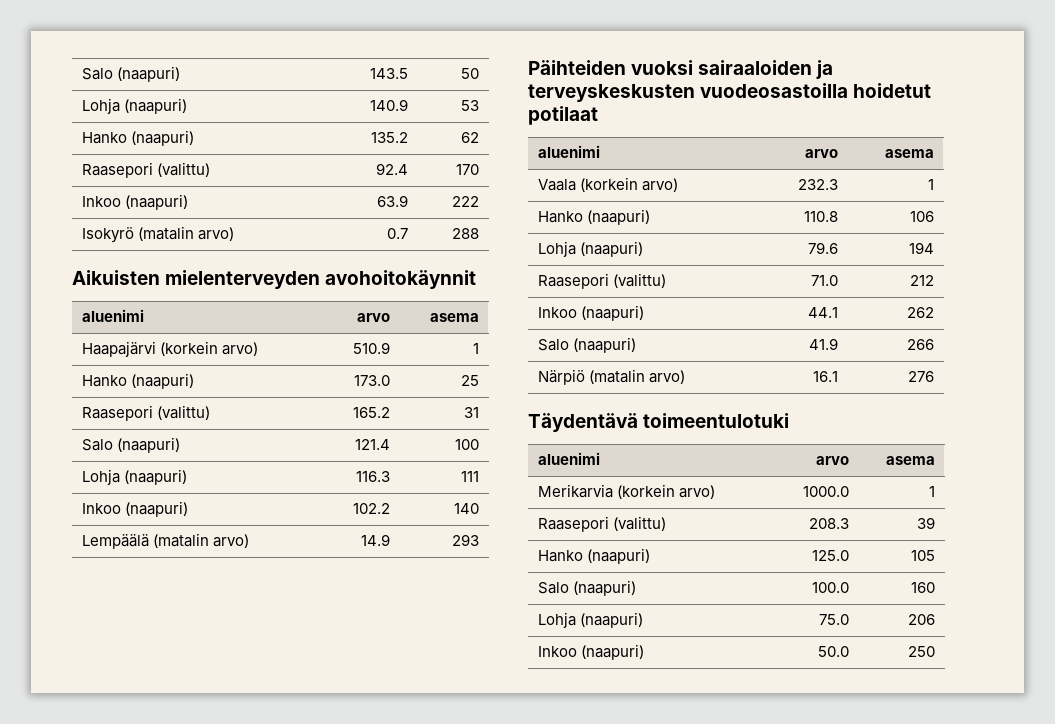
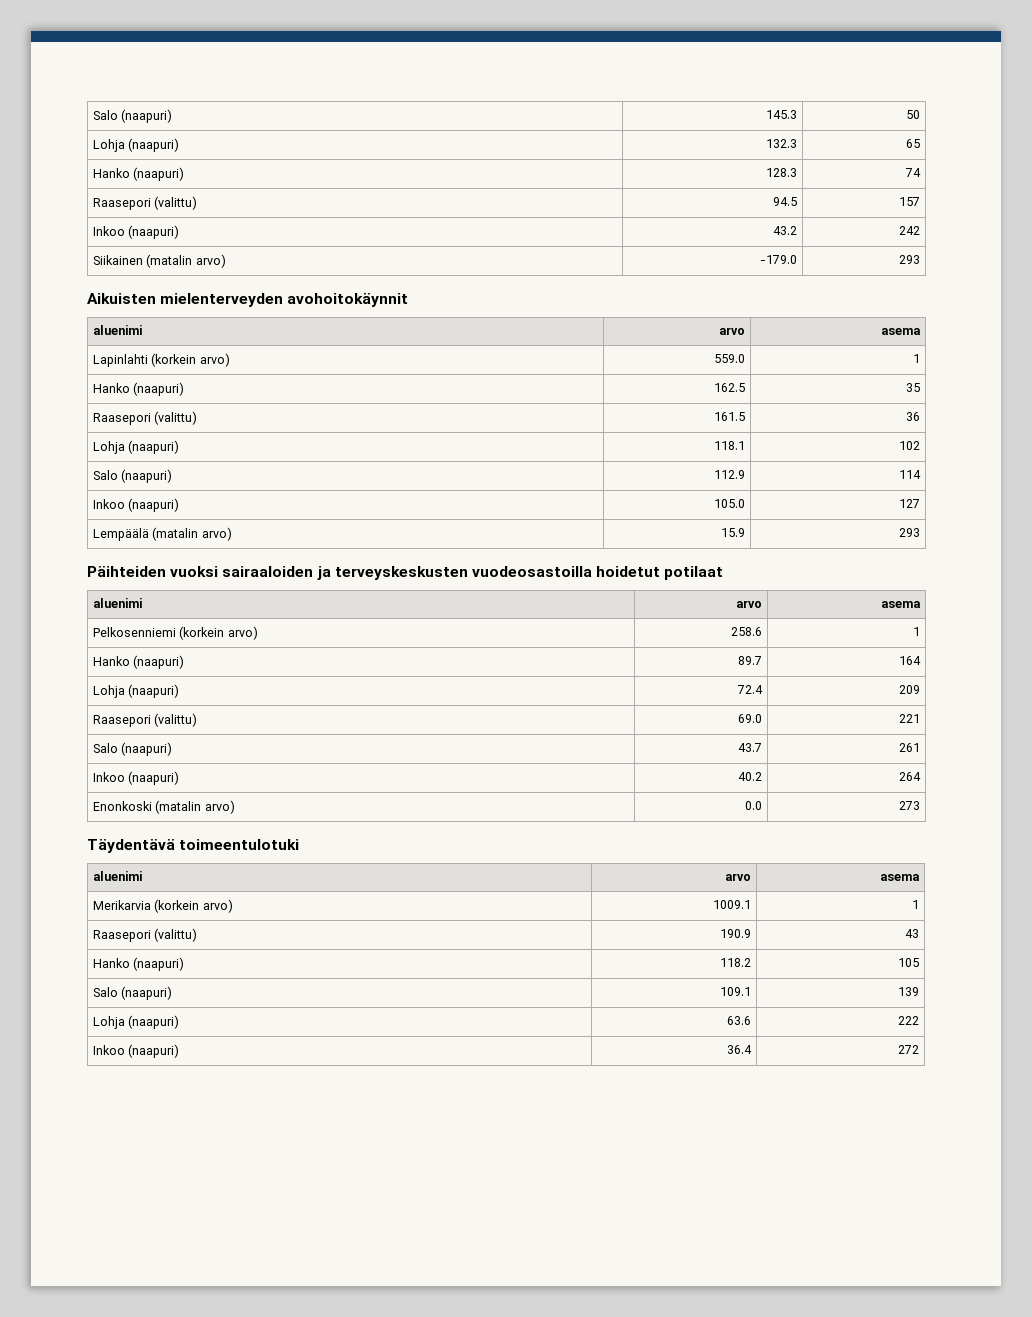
- Salo (naapuri) | 143.5 | 50
+ Salo (naapuri) | 145.3 | 50
- Lohja (naapuri) | 140.9 | 53
- Hanko (naapuri) | 135.2 | 62
- Raasepori (valittu) | 92.4 | 170
- Inkoo (naapuri) | 63.9 | 222
- Isokyrö (matalin arvo) | 0.7 | 288
+ Lohja (naapuri) | 132.3 | 65
+ Hanko (naapuri) | 128.3 | 74
+ Raasepori (valittu) | 94.5 | 157
+ Inkoo (naapuri) | 43.2 | 242
+ Siikainen (matalin arvo) | -179.0 | 293
- Haapajärvi (korkein arvo) | 510.9 | 1
- Hanko (naapuri) | 173.0 | 25
- Raasepori (valittu) | 165.2 | 31
- Salo (naapuri) | 121.4 | 100
- Lohja (naapuri) | 116.3 | 111
- Inkoo (naapuri) | 102.2 | 140
+ Lapinlahti (korkein arvo) | 559.0 | 1
+ Hanko (naapuri) | 162.5 | 35
+ Raasepori (valittu) | 161.5 | 36
+ Lohja (naapuri) | 118.1 | 102
+ Salo (naapuri) | 112.9 | 114
+ Inkoo (naapuri) | 105.0 | 127
- Lempäälä (matalin arvo) | 14.9 | 293
+ Lempäälä (matalin arvo) | 15.9 | 293
- Vaala (korkein arvo) | 232.3 | 1
- Hanko (naapuri) | 110.8 | 106
- Lohja (naapuri) | 79.6 | 194
- Raasepori (valittu) | 71.0 | 212
- Inkoo (naapuri) | 44.1 | 262
- Salo (naapuri) | 41.9 | 266
- Närpiö (matalin arvo) | 16.1 | 276
+ Pelkosenniemi (korkein arvo) | 258.6 | 1
+ Hanko (naapuri) | 89.7 | 164
+ Lohja (naapuri) | 72.4 | 209
+ Raasepori (valittu) | 69.0 | 221
+ Salo (naapuri) | 43.7 | 261
+ Inkoo (naapuri) | 40.2 | 264
+ Enonkoski (matalin arvo) | 0.0 | 273
- Merikarvia (korkein arvo) | 1000.0 | 1
+ Merikarvia (korkein arvo) | 1009.1 | 1
- Raasepori (valittu) | 208.3 | 39
- Hanko (naapuri) | 125.0 | 105
+ Raasepori (valittu) | 190.9 | 43
+ Hanko (naapuri) | 118.2 | 105
- Salo (naapuri) | 100.0 | 160
- Lohja (naapuri) | 75.0 | 206
- Inkoo (naapuri) | 50.0 | 250
+ Salo (naapuri) | 109.1 | 139
+ Lohja (naapuri) | 63.6 | 222
+ Inkoo (naapuri) | 36.4 | 272

